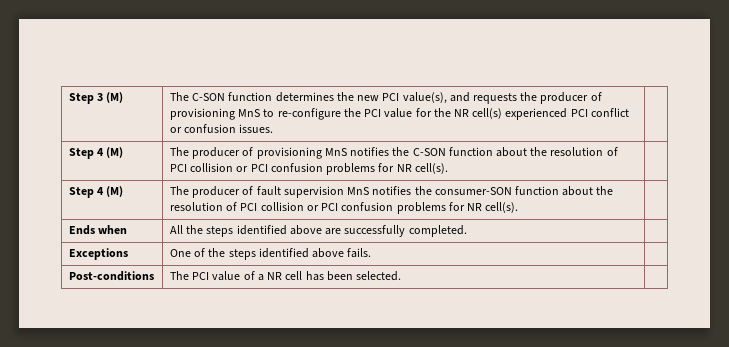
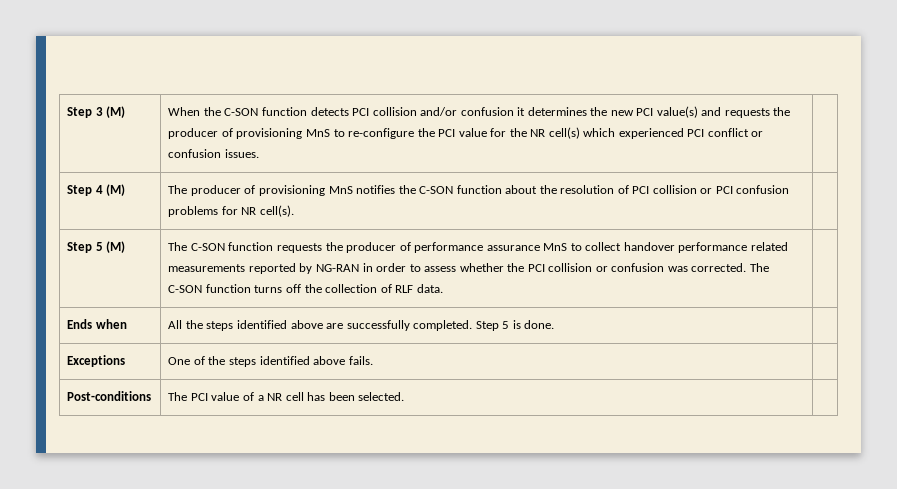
- The C-SON function determines the new PCI value(s), and requests the producer of provisioning MnS to re-configure the PCI value for the NR cell(s) experienced PCI conflict or confusion issues.
+ When the C-SON function detects PCI collision and/or confusion it determines the new PCI value(s) and requests the producer of provisioning MnS to re-configure the PCI value for the NR cell(s) which experienced PCI conflict or confusion issues.
- Step 4 (M) | The producer of fault supervision MnS notifies the consumer-SON function about the resolution of PCI collision or PCI confusion problems for NR cell(s).
+ Step 5 (M) | The C-SON function requests the producer of performance assurance MnS to collect handover performance related measurements reported by NG-RAN in order to assess whether the PCI collision or confusion was corrected. The C-SON function turns off the collection of RLF data.
- Ends when | All the steps identified above are successfully completed. |
+ Ends when | All the steps identified above are successfully completed. Step 5 is done. |

